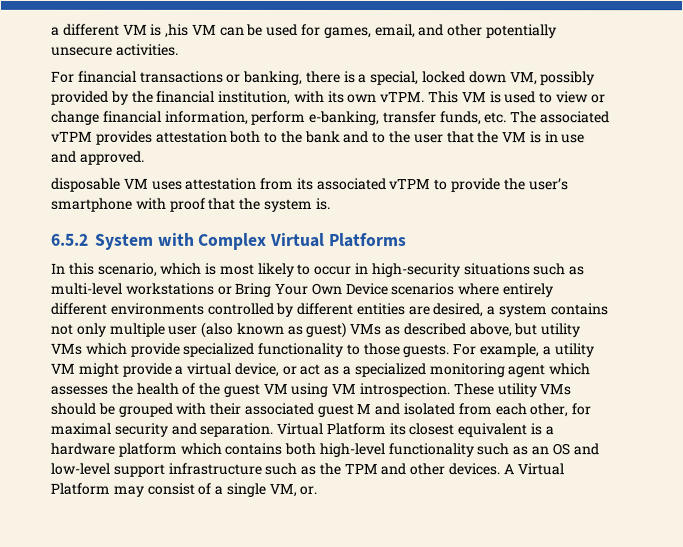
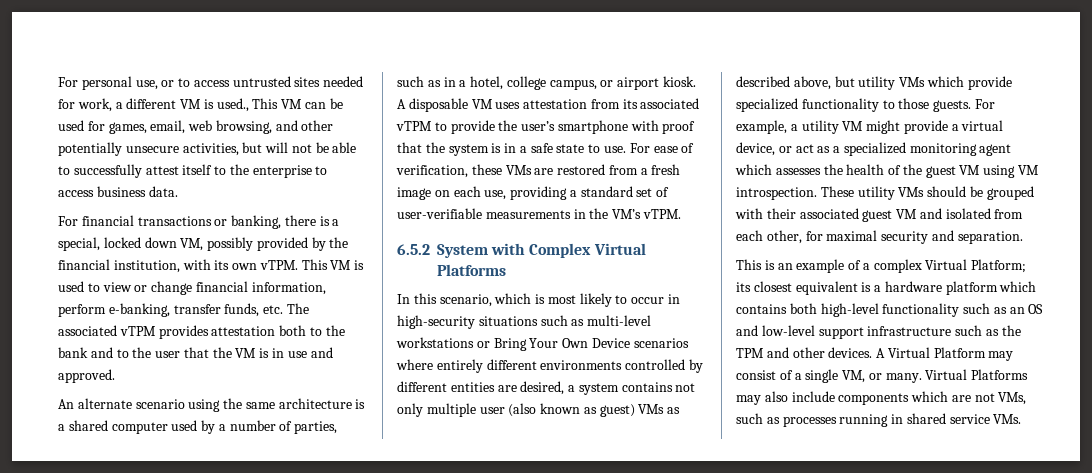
- a different VM is ,his VM can be used for games, email, and other potentially unsecure activities.
+ For personal use, or to access untrusted sites needed for work, a different VM is used., This VM can be used for games, email, web browsing, and other potentially unsecure activities, but will not be able to successfully attest itself to the enterprise to access business data.
- disposable VM uses attestation from its associated vTPM to provide the user’s smartphone with proof that the system is.
+ An alternate scenario using the same architecture is a shared computer used by a number of parties, such as in a hotel, college campus, or airport kiosk. A disposable VM uses attestation from its associated vTPM to provide the user’s smartphone with proof that the system is in a safe state to use. For ease of verification, these VMs are restored from a fresh image on each use, providing a standard set of user-verifiable measurements in the VM’s vTPM.
- These utility VMs should be grouped with their associated guest M and isolated from each other, for maximal security and separation. Virtual Platform its closest equivalent is a hardware platform which contains both high-level functionality such as an OS and low-level support infrastructure such as the TPM and other devices.
+ These utility VMs should be grouped with their associated guest VM and isolated from each other, for maximal security and separation.
+ This is an example of a complex Virtual Platform; its closest equivalent is a hardware platform which contains both high-level functionality such as an OS and low-level support infrastructure such as the TPM and other devices.
- A Virtual Platform may consist of a single VM, or.
+ A Virtual Platform may consist of a single VM, or many. Virtual Platforms may also include components which are not VMs, such as processes running in shared service VMs.

